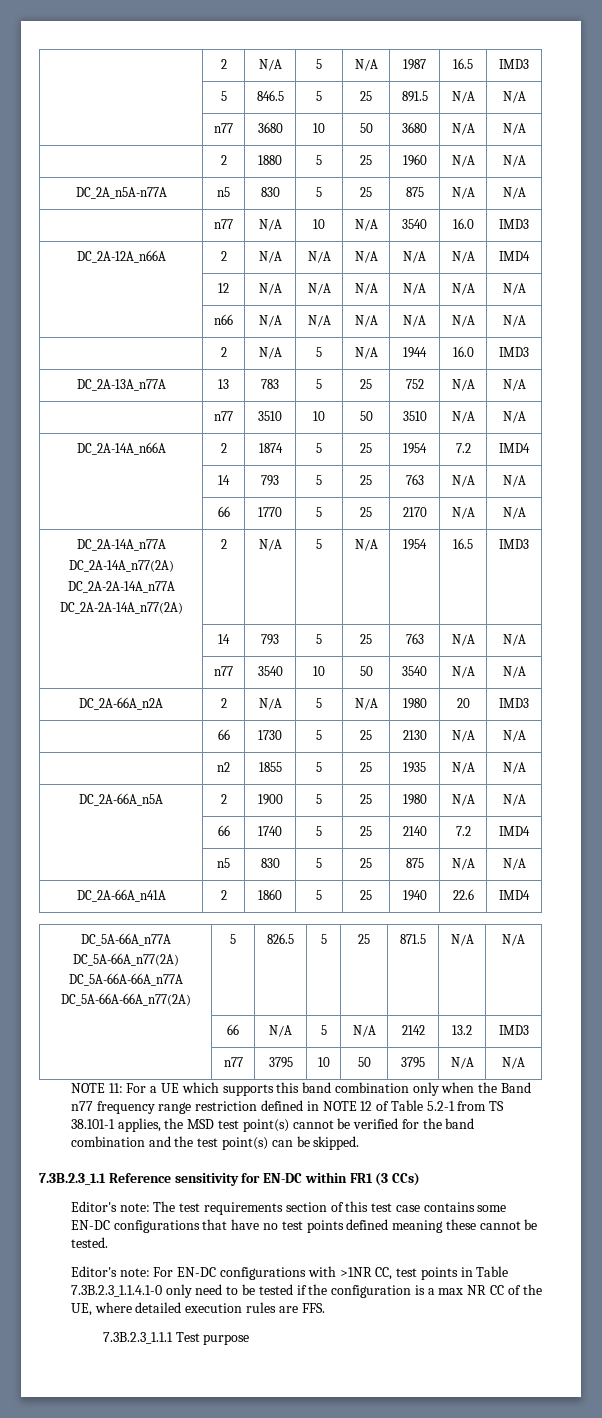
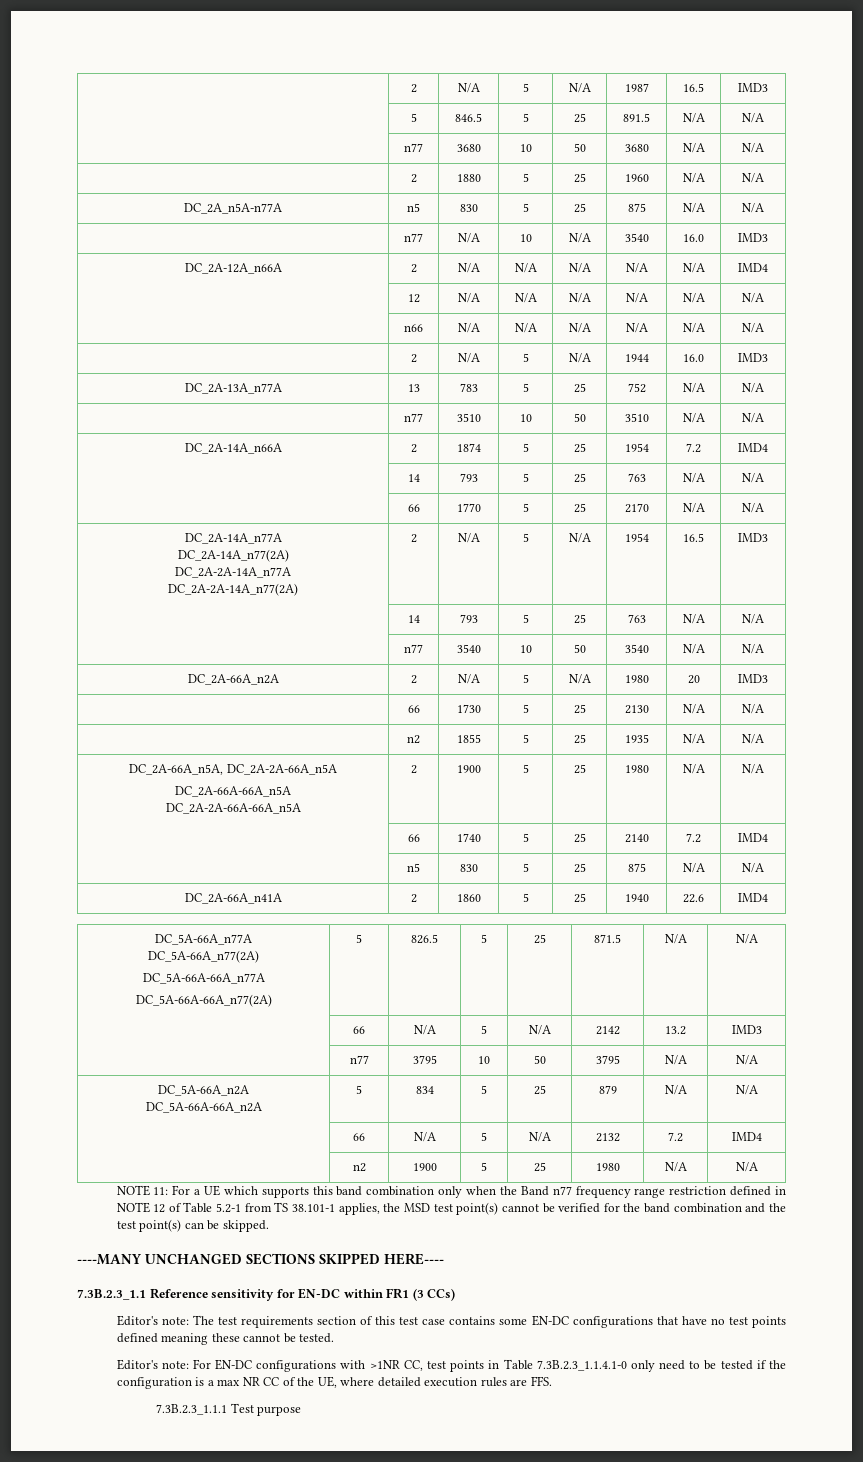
- DC_2A-66A_n5A | 2 | 1900 | 5 | 25 | 1980 | N/A | N/A
+ DC_2A-66A_n5A, DC_2A-2A-66A_n5A
+ DC_2A-66A-66A_n5A
+ DC_2A-2A-66A-66A_n5A | 2 | 1900 | 5 | 25 | 1980 | N/A | N/A
+ DC_5A-66A_n2A
+ DC_5A-66A-66A_n2A | 5 | 834 | 5 | 25 | 879 | N/A | N/A
+ | 66 | N/A | 5 | N/A | 2132 | 7.2 | IMD4
+ | n2 | 1900 | 5 | 25 | 1980 | N/A | N/A
+ ----MANY UNCHANGED SECTIONS SKIPPED HERE----

